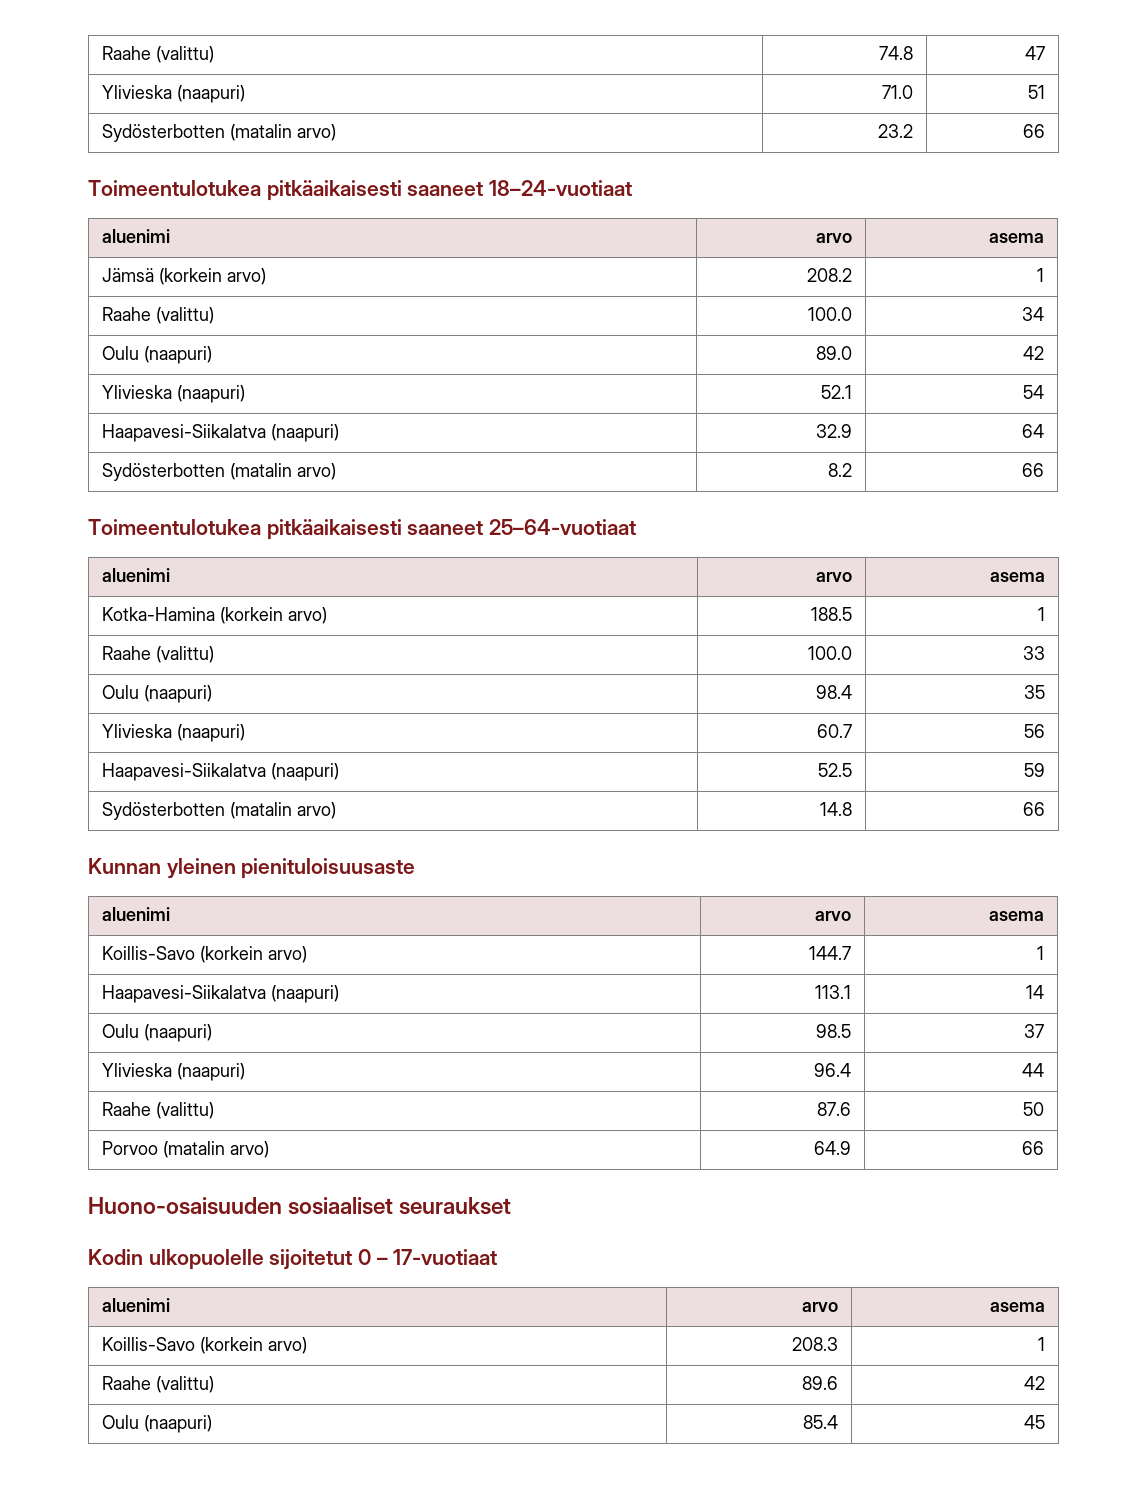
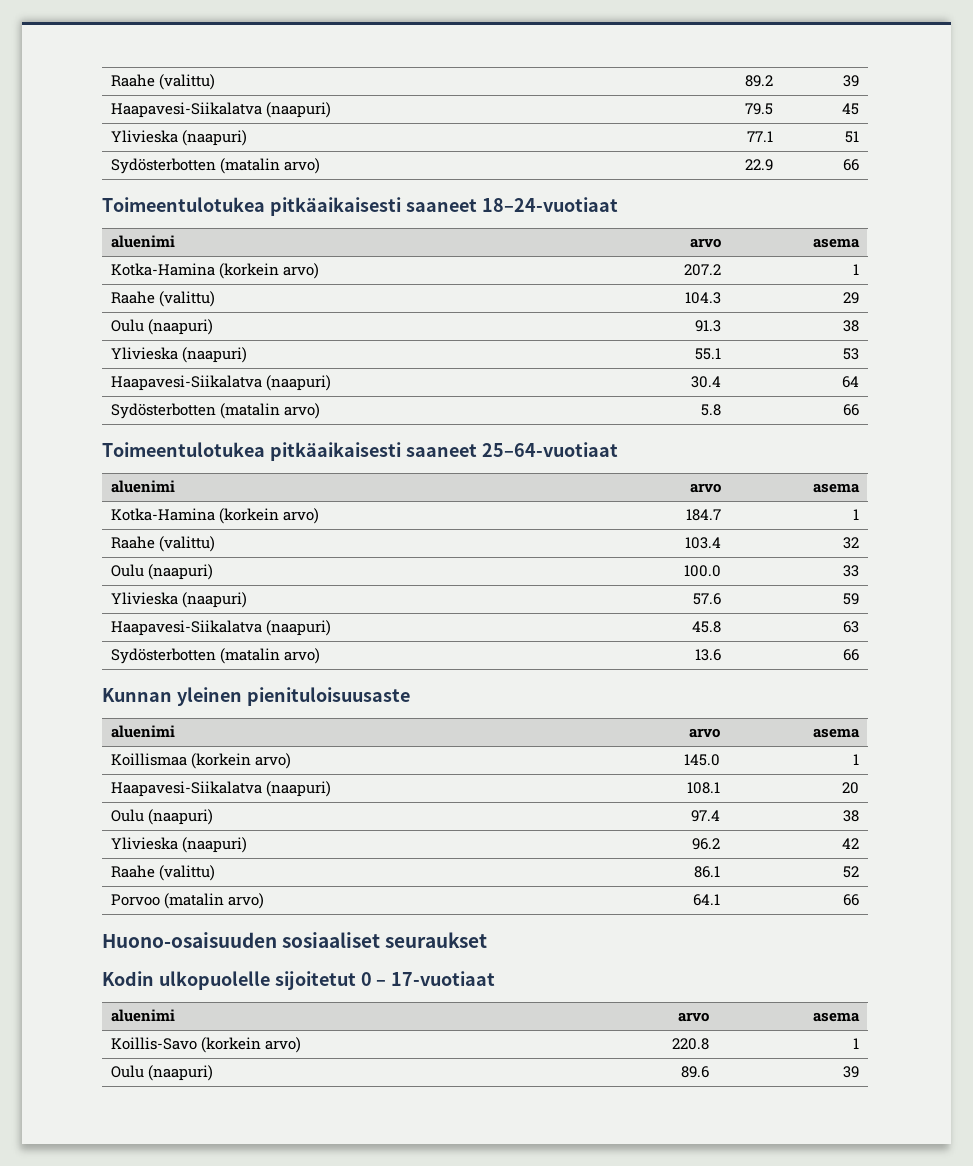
- Raahe (valittu) | 74.8 | 47
- Ylivieska (naapuri) | 71.0 | 51
+ Raahe (valittu) | 89.2 | 39
+ Haapavesi-Siikalatva (naapuri) | 79.5 | 45
+ Ylivieska (naapuri) | 77.1 | 51
- Sydösterbotten (matalin arvo) | 23.2 | 66
+ Sydösterbotten (matalin arvo) | 22.9 | 66
- Jämsä (korkein arvo) | 208.2 | 1
- Raahe (valittu) | 100.0 | 34
- Oulu (naapuri) | 89.0 | 42
- Ylivieska (naapuri) | 52.1 | 54
- Haapavesi-Siikalatva (naapuri) | 32.9 | 64
+ Kotka-Hamina (korkein arvo) | 207.2 | 1
+ Raahe (valittu) | 104.3 | 29
+ Oulu (naapuri) | 91.3 | 38
+ Ylivieska (naapuri) | 55.1 | 53
+ Haapavesi-Siikalatva (naapuri) | 30.4 | 64
- Sydösterbotten (matalin arvo) | 8.2 | 66
+ Sydösterbotten (matalin arvo) | 5.8 | 66
- Kotka-Hamina (korkein arvo) | 188.5 | 1
- Raahe (valittu) | 100.0 | 33
- Oulu (naapuri) | 98.4 | 35
- Ylivieska (naapuri) | 60.7 | 56
- Haapavesi-Siikalatva (naapuri) | 52.5 | 59
- Sydösterbotten (matalin arvo) | 14.8 | 66
+ Kotka-Hamina (korkein arvo) | 184.7 | 1
+ Raahe (valittu) | 103.4 | 32
+ Oulu (naapuri) | 100.0 | 33
+ Ylivieska (naapuri) | 57.6 | 59
+ Haapavesi-Siikalatva (naapuri) | 45.8 | 63
+ Sydösterbotten (matalin arvo) | 13.6 | 66
- Koillis-Savo (korkein arvo) | 144.7 | 1
+ Koillismaa (korkein arvo) | 145.0 | 1
- Haapavesi-Siikalatva (naapuri) | 113.1 | 14
- Oulu (naapuri) | 98.5 | 37
- Ylivieska (naapuri) | 96.4 | 44
- Raahe (valittu) | 87.6 | 50
+ Haapavesi-Siikalatva (naapuri) | 108.1 | 20
+ Oulu (naapuri) | 97.4 | 38
+ Ylivieska (naapuri) | 96.2 | 42
+ Raahe (valittu) | 86.1 | 52
- Porvoo (matalin arvo) | 64.9 | 66
+ Porvoo (matalin arvo) | 64.1 | 66
- Koillis-Savo (korkein arvo) | 208.3 | 1
- Raahe (valittu) | 89.6 | 42
- Oulu (naapuri) | 85.4 | 45
+ Koillis-Savo (korkein arvo) | 220.8 | 1
+ Oulu (naapuri) | 89.6 | 39

